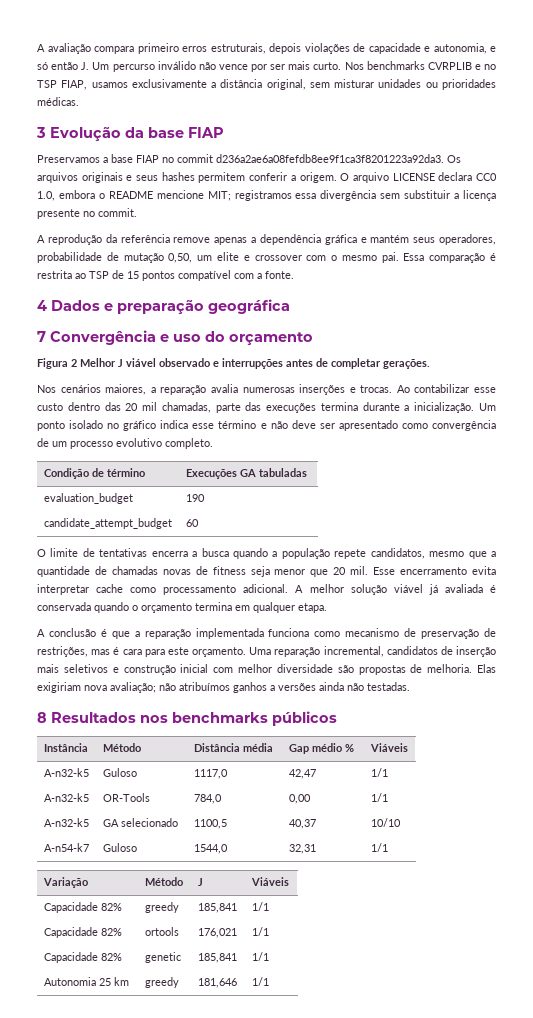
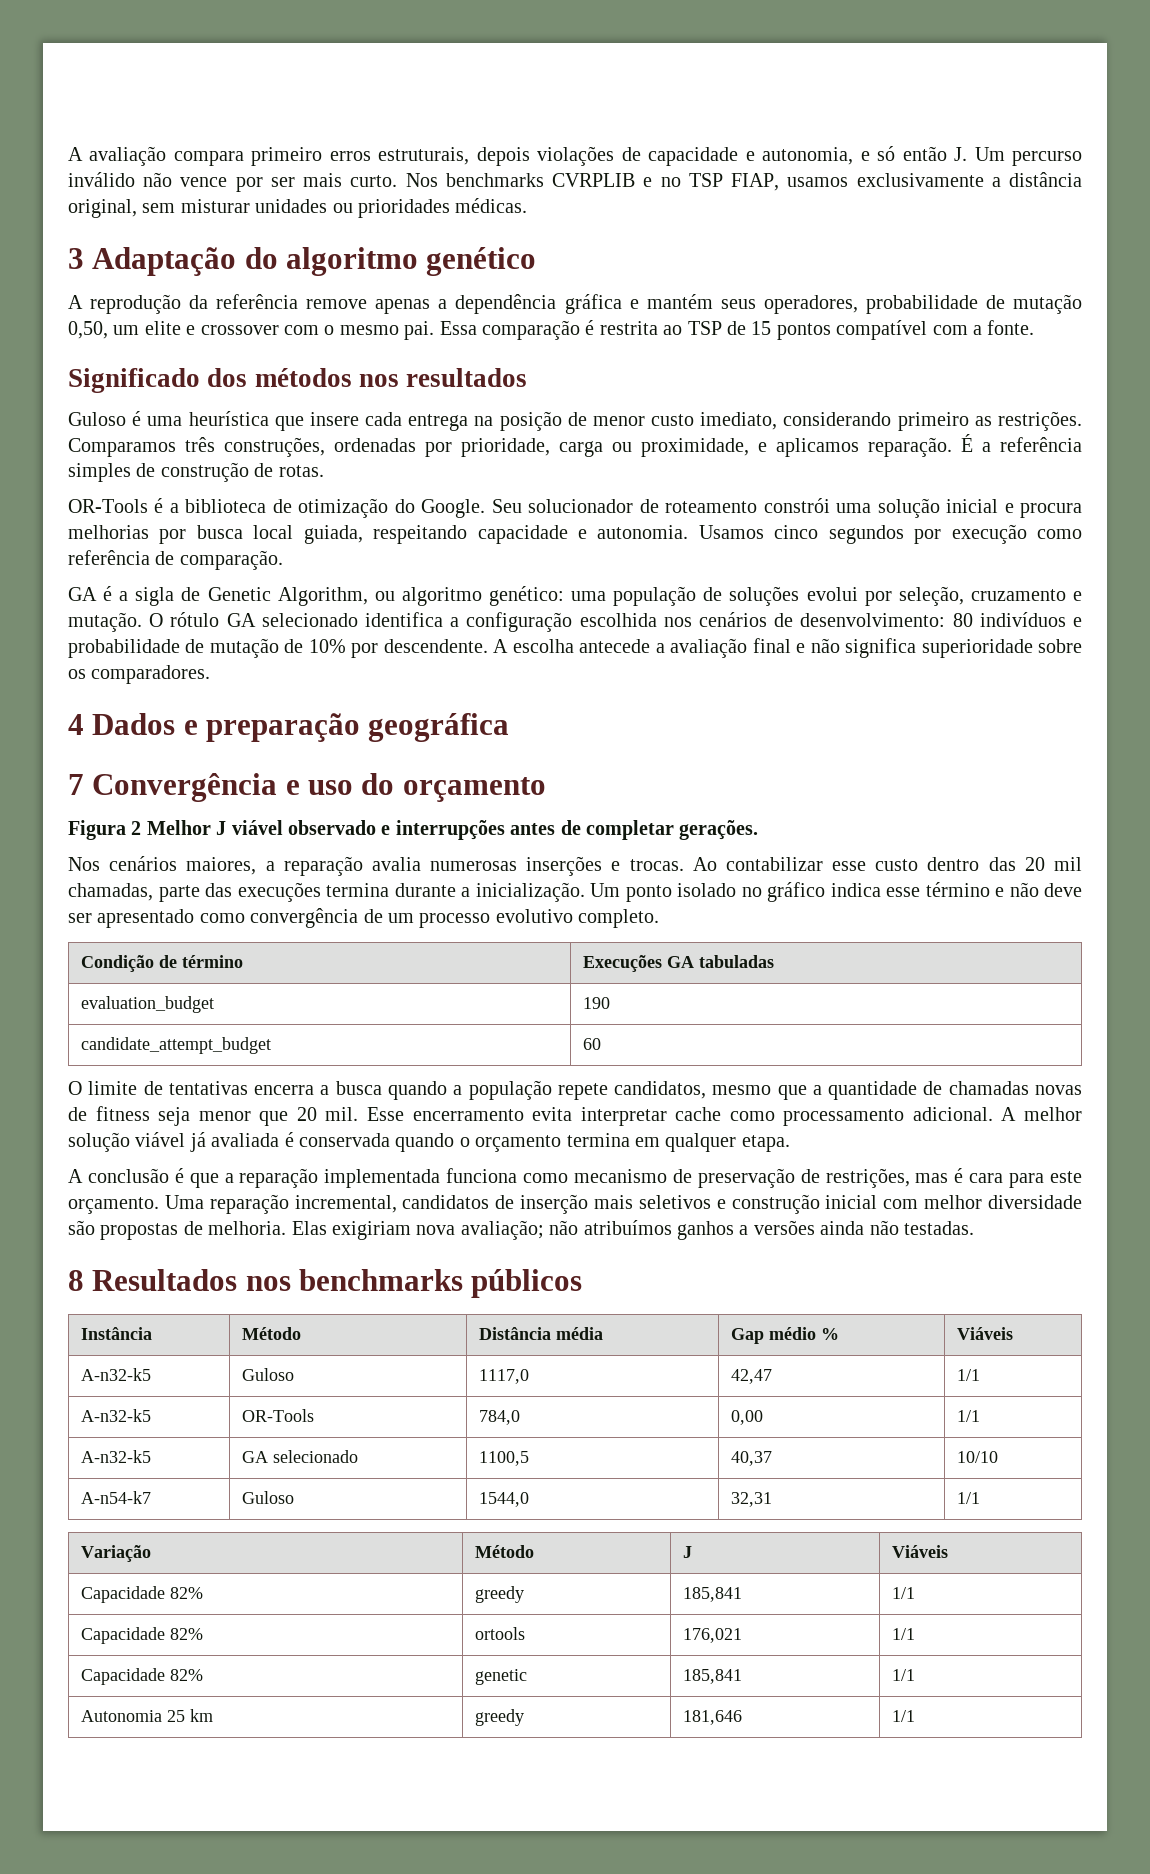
- 3 Evolução da base FIAP
- Preservamos a base FIAP no commit d236a2ae6a08fefdb8ee9f1ca3f8201223a92da3. Os arquivos originais e seus hashes permitem conferir a origem. O arquivo LICENSE declara CC0 1.0, embora o README mencione MIT; registramos essa divergência sem substituir a licença presente no commit.
+ 3 Adaptação do algoritmo genético
+ Significado dos métodos nos resultados
+ Guloso é uma heurística que insere cada entrega na posição de menor custo imediato, considerando primeiro as restrições. Comparamos três construções, ordenadas por prioridade, carga ou proximidade, e aplicamos reparação. É a referência simples de construção de rotas.
+ OR-Tools é a biblioteca de otimização do Google. Seu solucionador de roteamento constrói uma solução inicial e procura melhorias por busca local guiada, respeitando capacidade e autonomia. Usamos cinco segundos por execução como referência de comparação.
+ GA é a sigla de Genetic Algorithm, ou algoritmo genético: uma população de soluções evolui por seleção, cruzamento e mutação. O rótulo GA selecionado identifica a configuração escolhida nos cenários de desenvolvimento: 80 indivíduos e probabilidade de mutação de 10% por descendente. A escolha antecede a avaliação final e não significa superioridade sobre os comparadores.

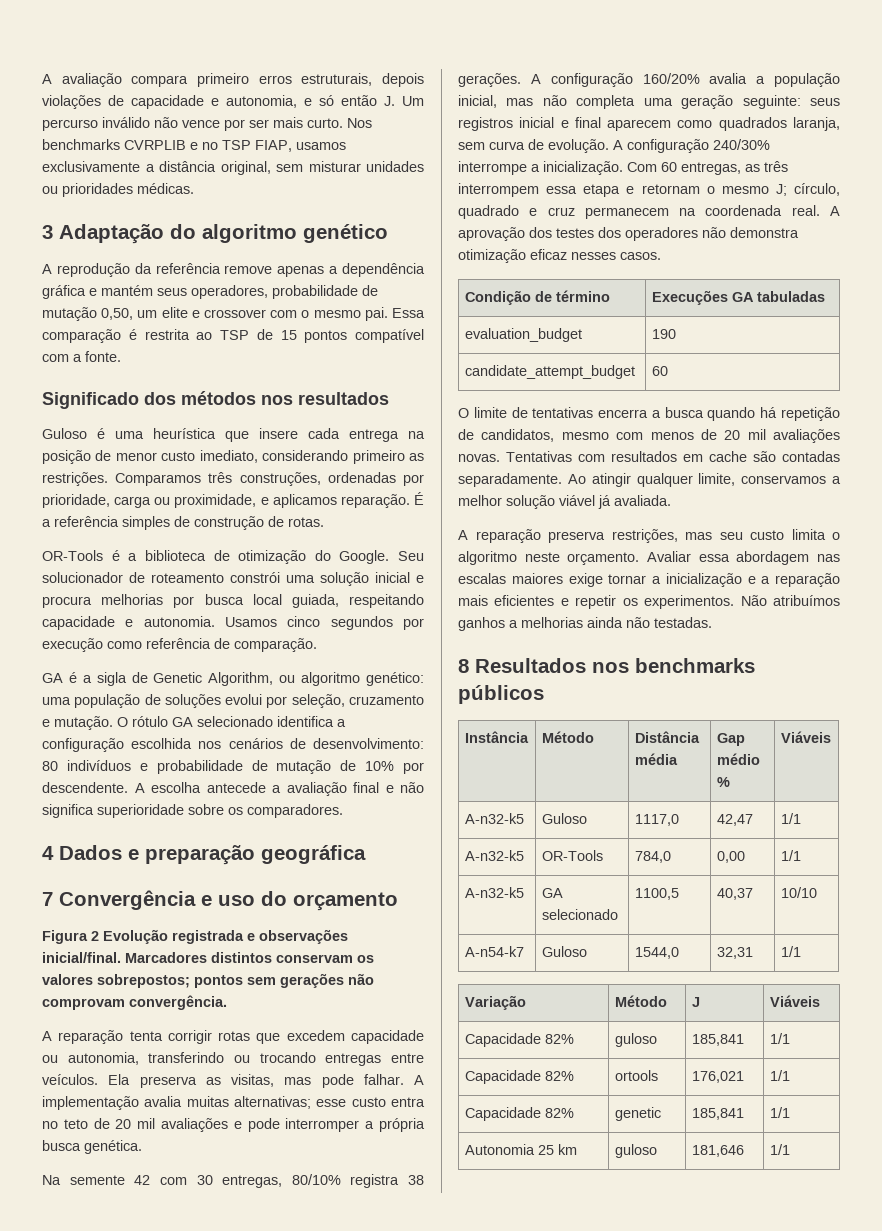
- Figura 2 Melhor J viável observado e interrupções antes de completar gerações.
- Nos cenários maiores, a reparação avalia numerosas inserções e trocas. Ao contabilizar esse custo dentro das 20 mil chamadas, parte das execuções termina durante a inicialização. Um ponto isolado no gráfico indica esse término e não deve ser apresentado como convergência de um processo evolutivo completo.
+ Figura 2 Evolução registrada e observações inicial/final. Marcadores distintos conservam os valores sobrepostos; pontos sem gerações não comprovam convergência.
+ A reparação tenta corrigir rotas que excedem capacidade ou autonomia, transferindo ou trocando entregas entre veículos. Ela preserva as visitas, mas pode falhar. A implementação avalia muitas alternativas; esse custo entra no teto de 20 mil avaliações e pode interromper a própria busca genética.
+ Na semente 42 com 30 entregas, 80/10% registra 38 gerações. A configuração 160/20% avalia a população inicial, mas não completa uma geração seguinte: seus registros inicial e final aparecem como quadrados laranja, sem curva de evolução. A configuração 240/30% interrompe a inicialização. Com 60 entregas, as três interrompem essa etapa e retornam o mesmo J; círculo, quadrado e cruz permanecem na coordenada real. A aprovação dos testes dos operadores não demonstra otimização eficaz nesses casos.
- O limite de tentativas encerra a busca quando a população repete candidatos, mesmo que a quantidade de chamadas novas de fitness seja menor que 20 mil. Esse encerramento evita interpretar cache como processamento adicional. A melhor solução viável já avaliada é conservada quando o orçamento termina em qualquer etapa.
- A conclusão é que a reparação implementada funciona como mecanismo de preservação de restrições, mas é cara para este orçamento. Uma reparação incremental, candidatos de inserção mais seletivos e construção inicial com melhor diversidade são propostas de melhoria. Elas exigiriam nova avaliação; não atribuímos ganhos a versões ainda não testadas.
+ O limite de tentativas encerra a busca quando há repetição de candidatos, mesmo com menos de 20 mil avaliações novas. Tentativas com resultados em cache são contadas separadamente. Ao atingir qualquer limite, conservamos a melhor solução viável já avaliada.
+ A reparação preserva restrições, mas seu custo limita o algoritmo neste orçamento. Avaliar essa abordagem nas escalas maiores exige tornar a inicialização e a reparação mais eficientes e repetir os experimentos. Não atribuímos ganhos a melhorias ainda não testadas.
- Capacidade 82% | greedy | 185,841 | 1/1
+ Capacidade 82% | guloso | 185,841 | 1/1
- Autonomia 25 km | greedy | 181,646 | 1/1
+ Autonomia 25 km | guloso | 181,646 | 1/1

